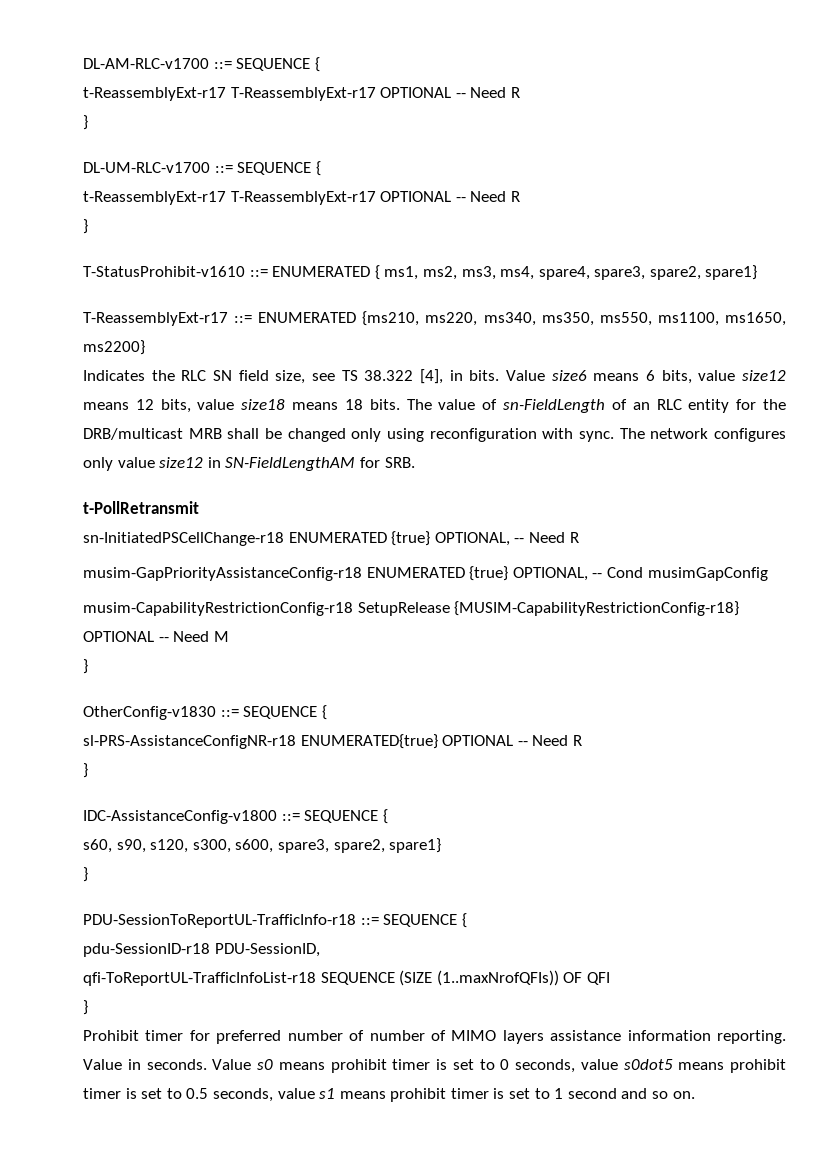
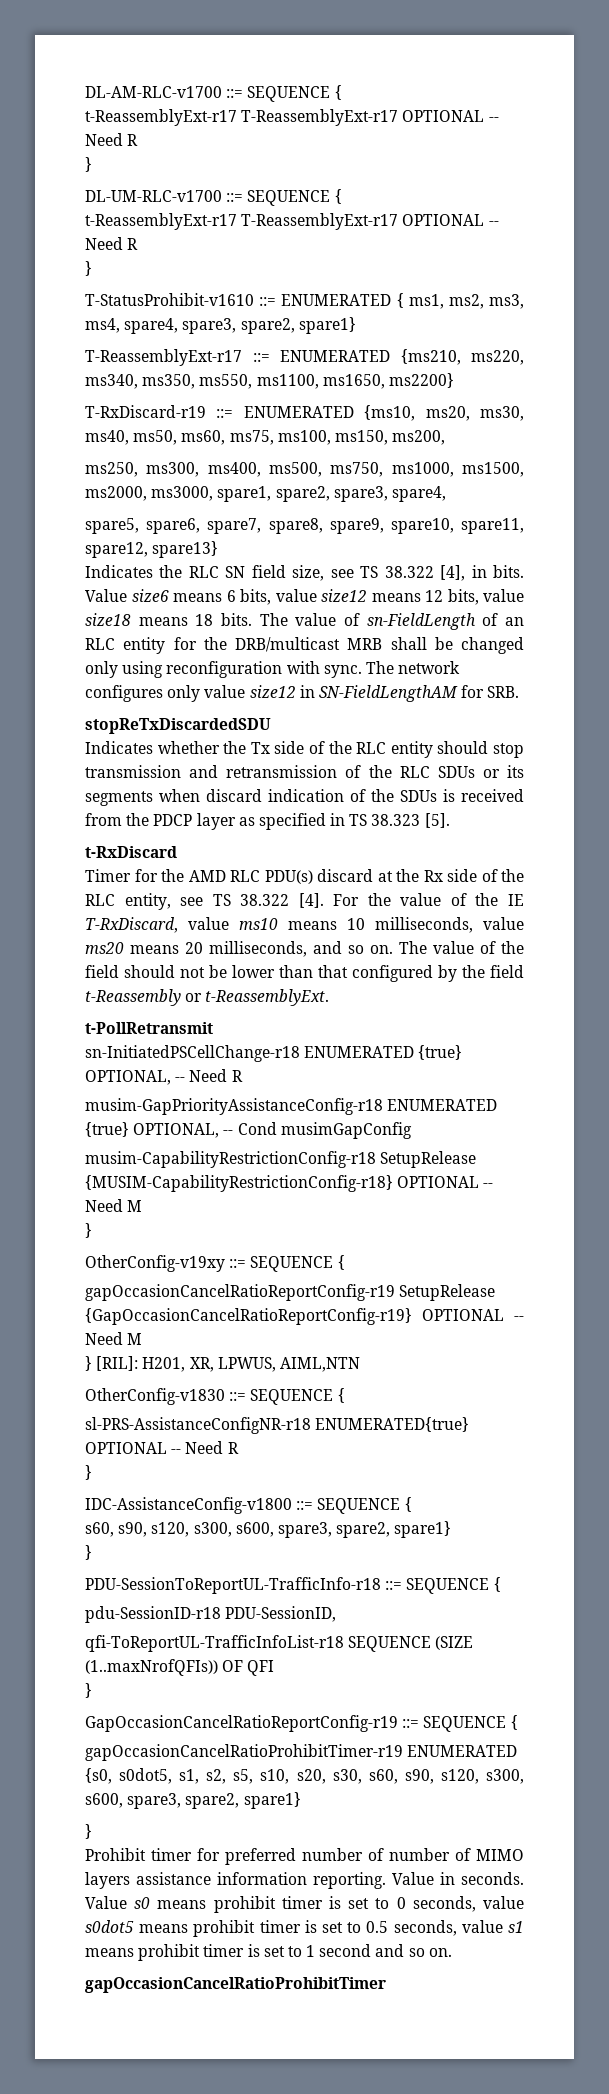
+ T-RxDiscard-r19 ::= ENUMERATED {ms10, ms20, ms30, ms40, ms50, ms60, ms75, ms100, ms150, ms200,
+ ms250, ms300, ms400, ms500, ms750, ms1000, ms1500, ms2000, ms3000, spare1, spare2, spare3, spare4,
+ spare5, spare6, spare7, spare8, spare9, spare10, spare11, spare12, spare13}
+ stopReTxDiscardedSDU
+ Indicates whether the Tx side of the RLC entity should stop transmission and retransmission of the RLC SDUs or its segments when discard indication of the SDUs is received from the PDCP layer as specified in TS 38.323 [5].
+ t-RxDiscard
+ Timer for the AMD RLC PDU(s) discard at the Rx side of the RLC entity, see TS 38.322 [4]. For the value of the IE T-RxDiscard, value ms10 means 10 milliseconds, value ms20 means 20 milliseconds, and so on. The value of the field should not be lower than that configured by the field t-Reassembly or t-ReassemblyExt.
+ OtherConfig-v19xy ::= SEQUENCE {
+ gapOccasionCancelRatioReportConfig-r19 SetupRelease {GapOccasionCancelRatioReportConfig-r19} OPTIONAL -- Need M
+ } [RIL]: H201, XR, LPWUS, AIML,NTN
+ GapOccasionCancelRatioReportConfig-r19 ::= SEQUENCE {
+ gapOccasionCancelRatioProhibitTimer-r19 ENUMERATED {s0, s0dot5, s1, s2, s5, s10, s20, s30, s60, s90, s120, s300, s600, spare3, spare2, spare1}
+ }
+ gapOccasionCancelRatioProhibitTimer

